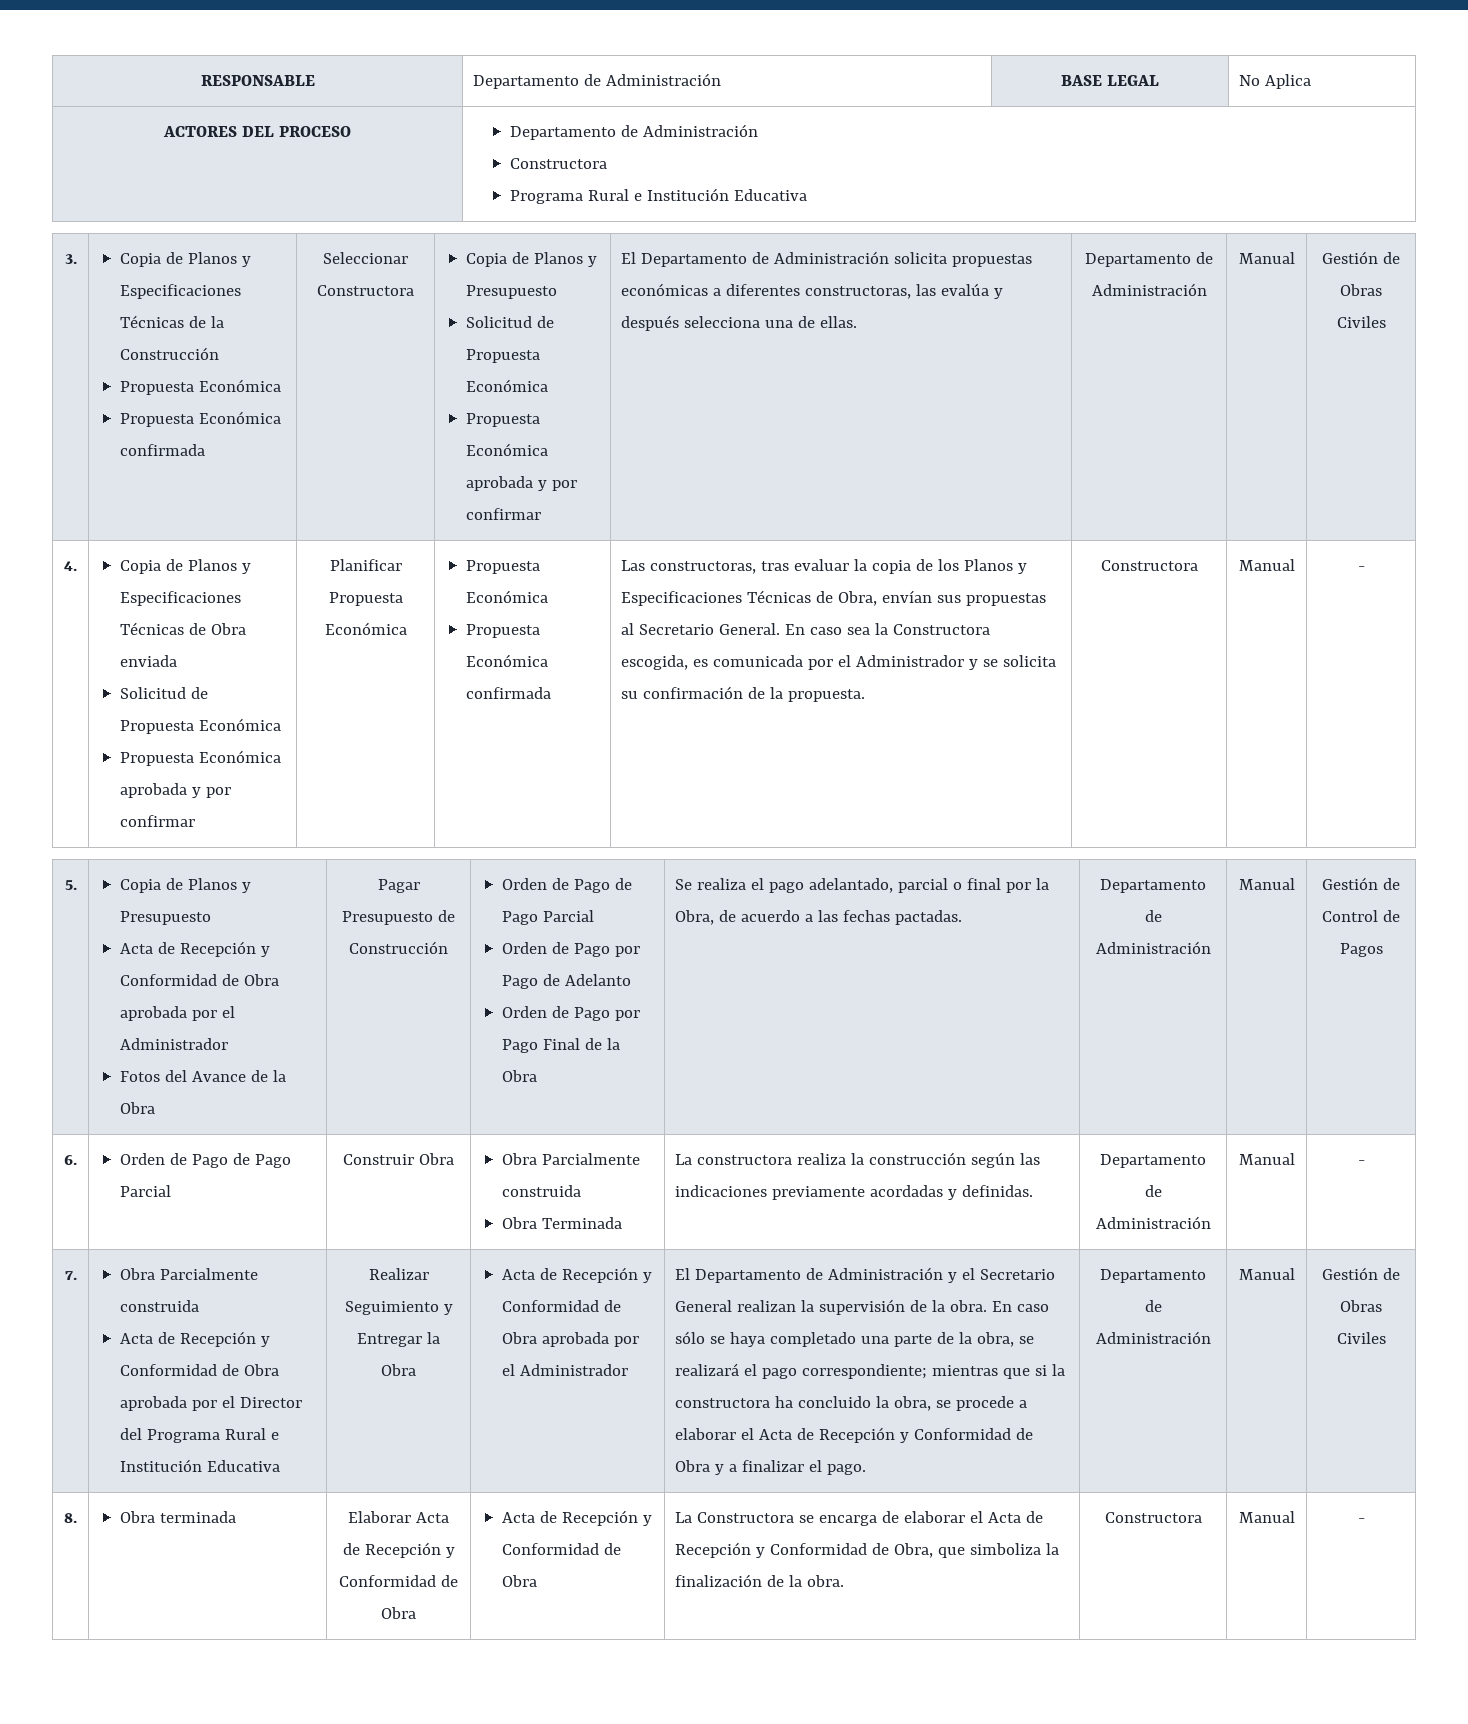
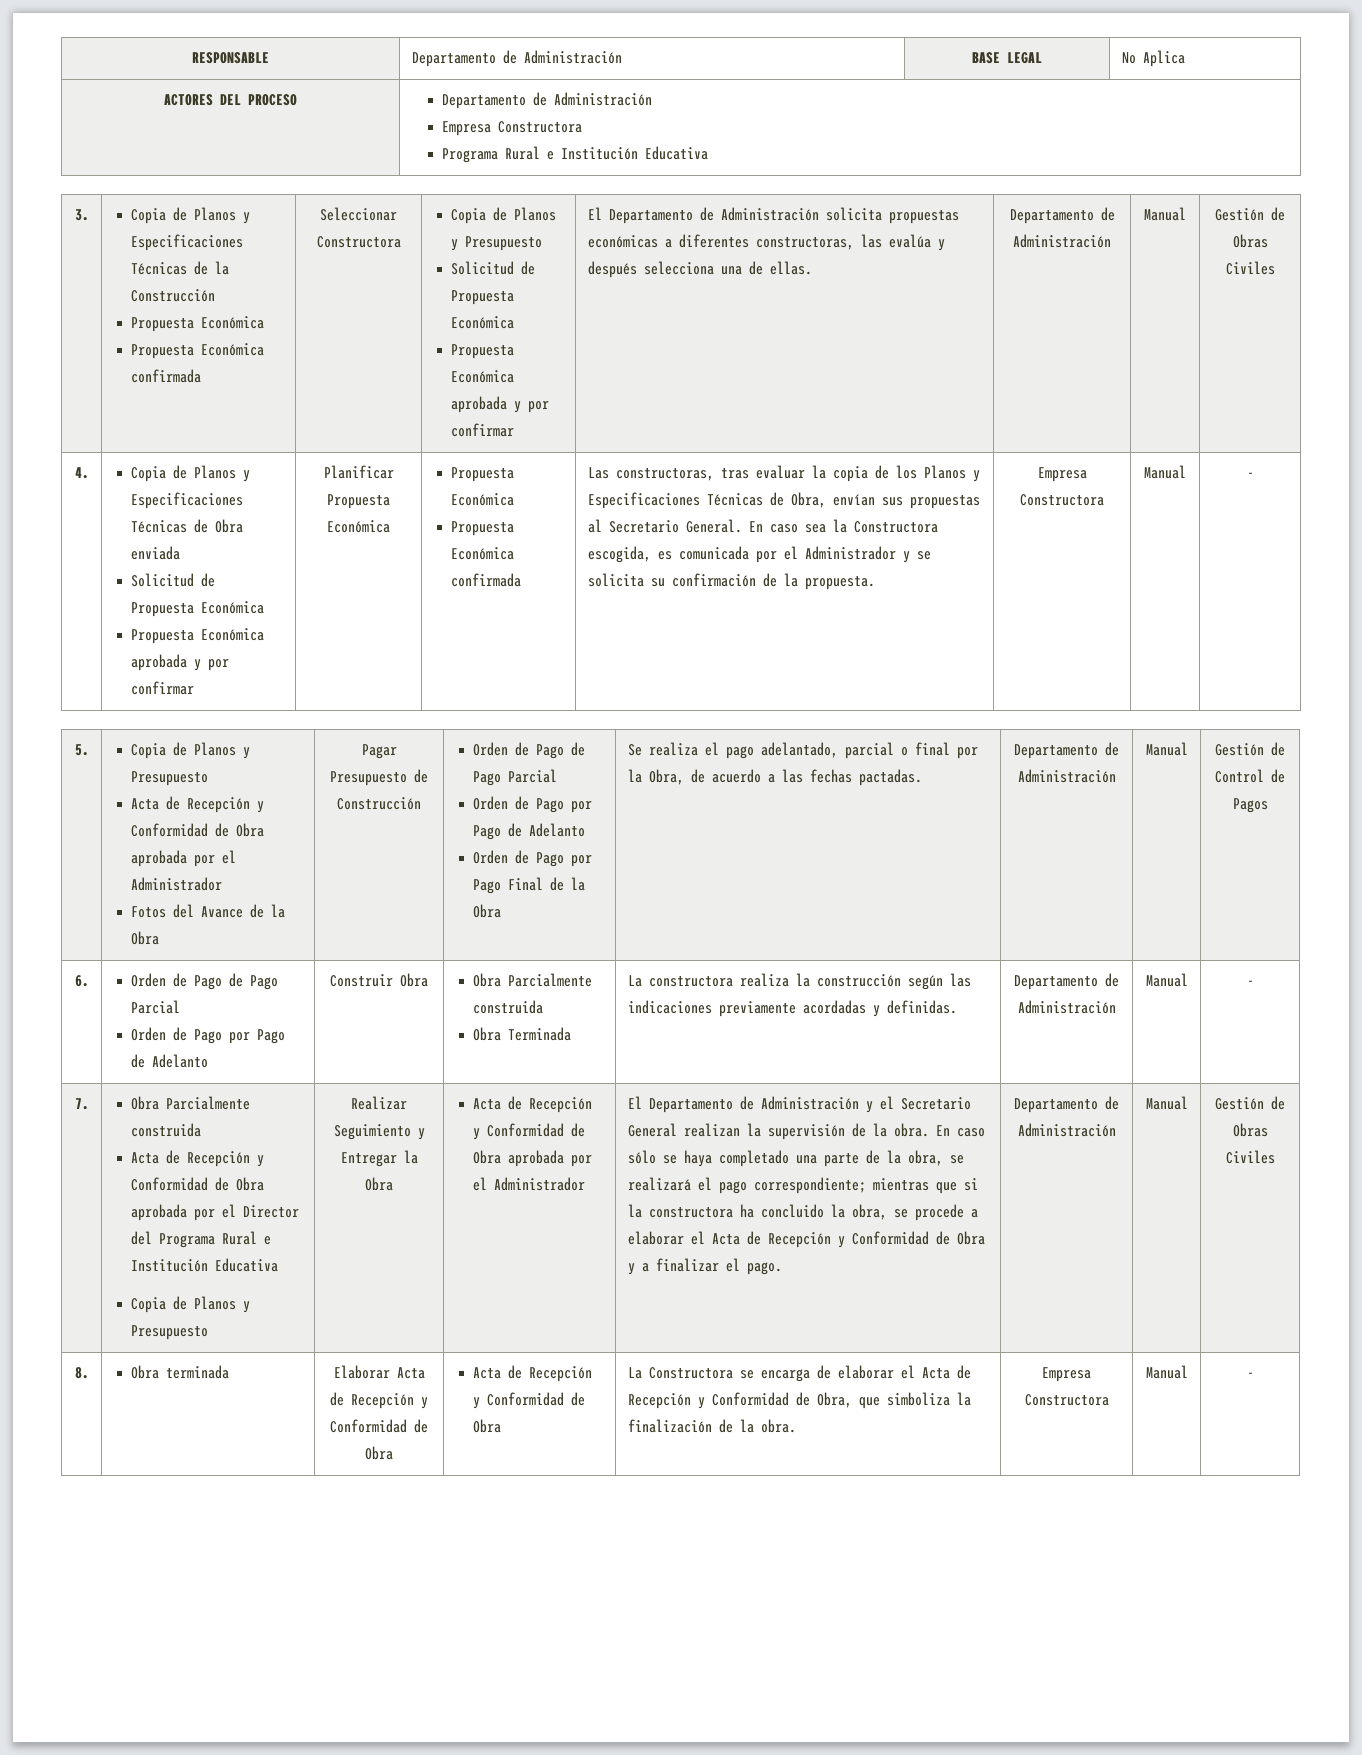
  ACTORES DEL PROCESO | Departamento de Administración
- Constructora
+ Empresa Constructora
- En caso sea la Constructora escogida, es comunicada por el Administrador y se solicita su confirmación de la propuesta. | Constructora
+ En caso sea la Constructora escogida, es comunicada por el Administrador y se solicita su confirmación de la propuesta. | Empresa Constructora
- 6. | Orden de Pago de Pago Parcial | Construir Obra | Obra Parcialmente construida
+ 6. | Orden de Pago de Pago Parcial
+ Orden de Pago por Pago de Adelanto | Construir Obra | Obra Parcialmente construida
  Acta de Recepción y Conformidad de Obra aprobada por el Director del Programa Rural e Institución Educativa
+ Copia de Planos y Presupuesto
- La Constructora se encarga de elaborar el Acta de Recepción y Conformidad de Obra, que simboliza la finalización de la obra. | Constructora
+ La Constructora se encarga de elaborar el Acta de Recepción y Conformidad de Obra, que simboliza la finalización de la obra. | Empresa Constructora

